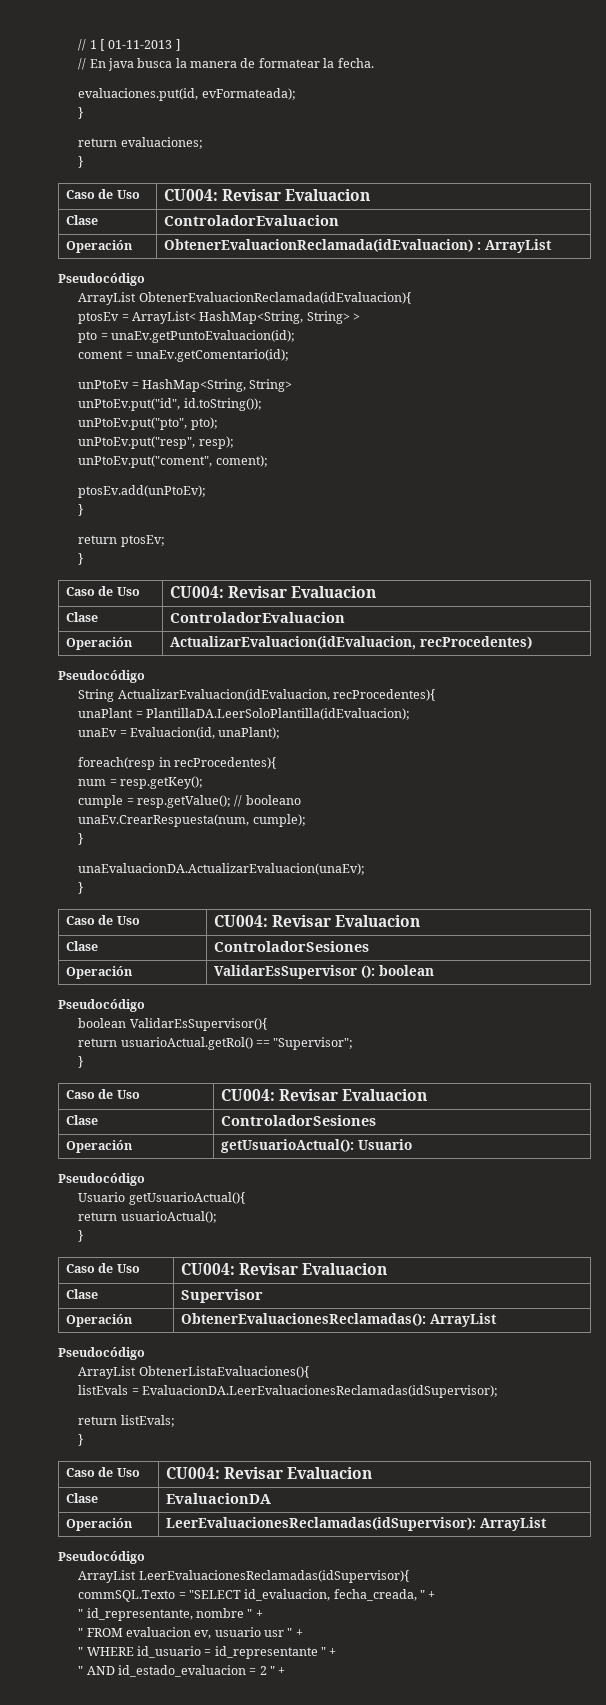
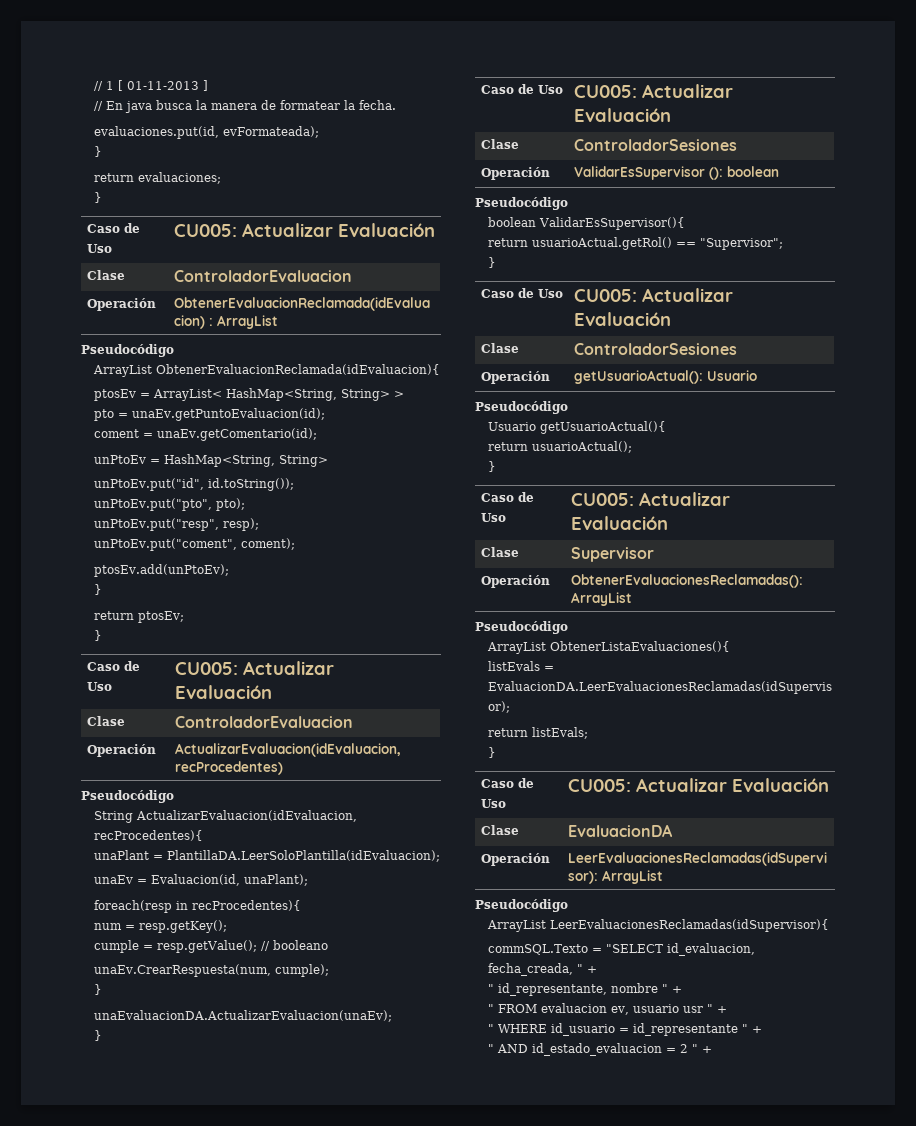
  return evaluaciones;
  }
- Caso de Uso | CU004: Revisar Evaluacion
+ Caso de Uso | CU005: Actualizar Evaluación
  return ptosEv;
  }
- Caso de Uso | CU004: Revisar Evaluacion
+ Caso de Uso | CU005: Actualizar Evaluación
  unaEvaluacionDA.ActualizarEvaluacion(unaEv);
  }
- Caso de Uso | CU004: Revisar Evaluacion
+ Caso de Uso | CU005: Actualizar Evaluación
  return usuarioActual.getRol() == "Supervisor";
  }
- Caso de Uso | CU004: Revisar Evaluacion
+ Caso de Uso | CU005: Actualizar Evaluación
  return usuarioActual();
  }
- Caso de Uso | CU004: Revisar Evaluacion
+ Caso de Uso | CU005: Actualizar Evaluación
  return listEvals;
  }
- Caso de Uso | CU004: Revisar Evaluacion
+ Caso de Uso | CU005: Actualizar Evaluación

